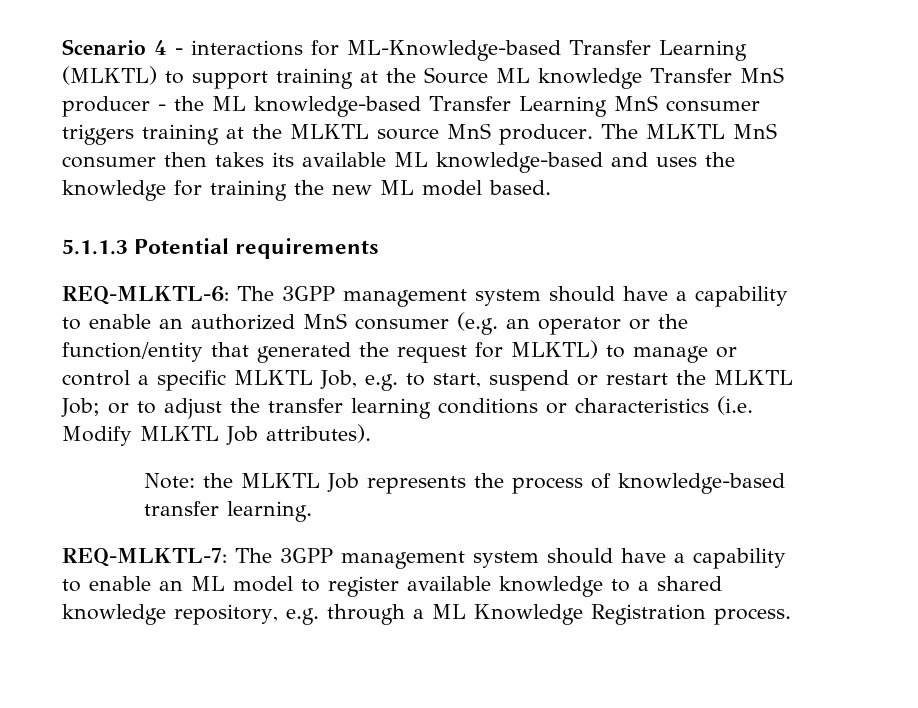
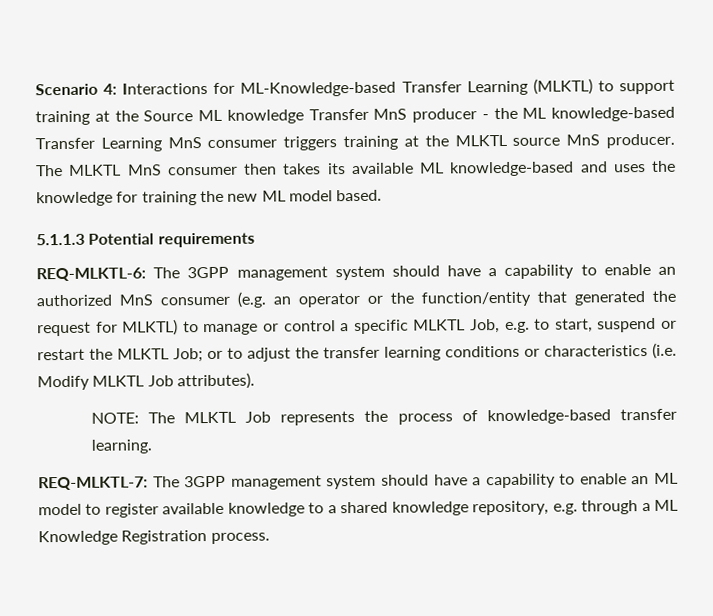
- Scenario 4 - interactions for ML-Knowledge-based Transfer Learning (MLKTL) to support training at the Source ML knowledge Transfer MnS producer - the ML knowledge-based Transfer Learning MnS consumer triggers training at the MLKTL source MnS producer.
+ Scenario 4: Interactions for ML-Knowledge-based Transfer Learning (MLKTL) to support training at the Source ML knowledge Transfer MnS producer - the ML knowledge-based Transfer Learning MnS consumer triggers training at the MLKTL source MnS producer.
- Note: the MLKTL Job represents the process of knowledge-based transfer learning.
+ NOTE: The MLKTL Job represents the process of knowledge-based transfer learning.

